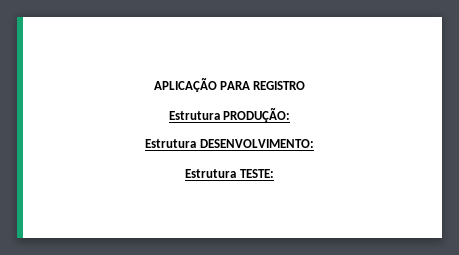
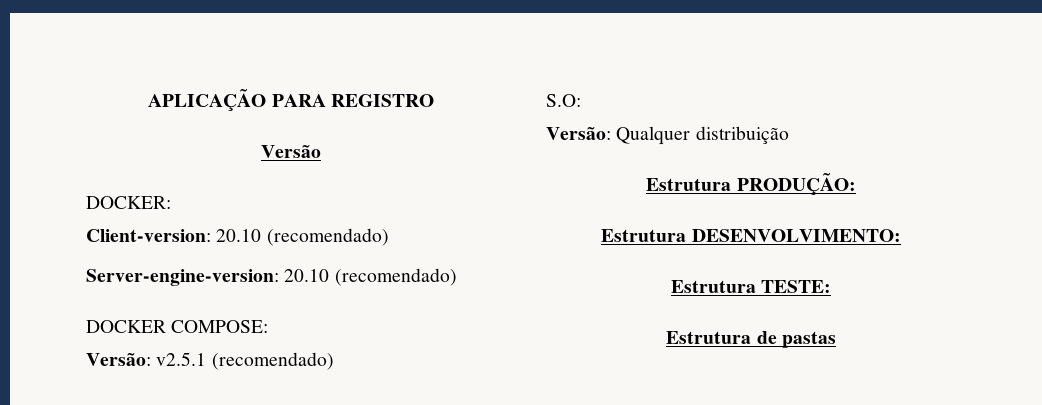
+ Versão
+ DOCKER:
+ Client-version: 20.10 (recomendado)
+ Server-engine-version: 20.10 (recomendado)
+ DOCKER COMPOSE:
+ Versão: v2.5.1 (recomendado)
+ S.O:
+ Versão: Qualquer distribuição
+ Estrutura de pastas

